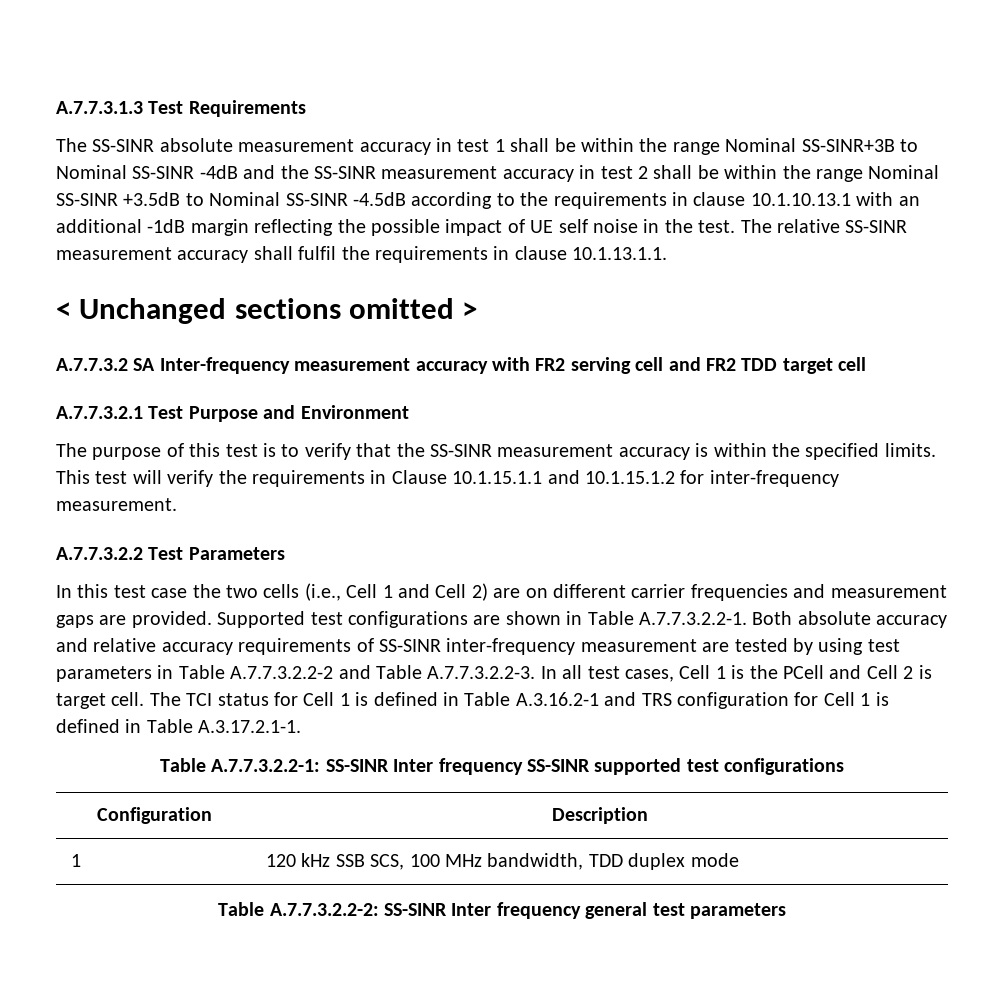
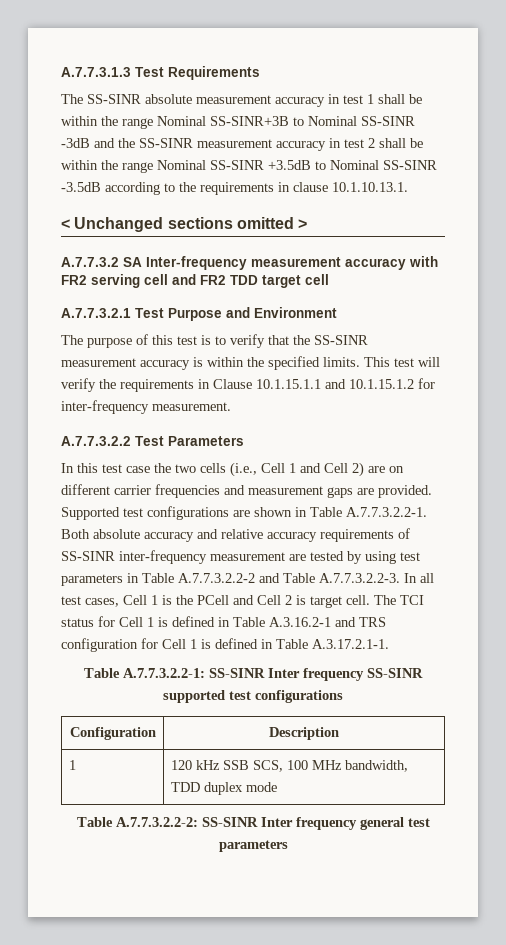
- The SS-SINR absolute measurement accuracy in test 1 shall be within the range Nominal SS-SINR+3B to Nominal SS-SINR -4dB and the SS-SINR measurement accuracy in test 2 shall be within the range Nominal SS-SINR +3.5dB to Nominal SS-SINR -4.5dB according to the requirements in clause 10.1.10.13.1 with an additional -1dB margin reflecting the possible impact of UE self noise in the test. The relative SS-SINR measurement accuracy shall fulfil the requirements in clause 10.1.13.1.1.
+ The SS-SINR absolute measurement accuracy in test 1 shall be within the range Nominal SS-SINR+3B to Nominal SS-SINR -3dB and the SS-SINR measurement accuracy in test 2 shall be within the range Nominal SS-SINR +3.5dB to Nominal SS-SINR -3.5dB according to the requirements in clause 10.1.10.13.1.

